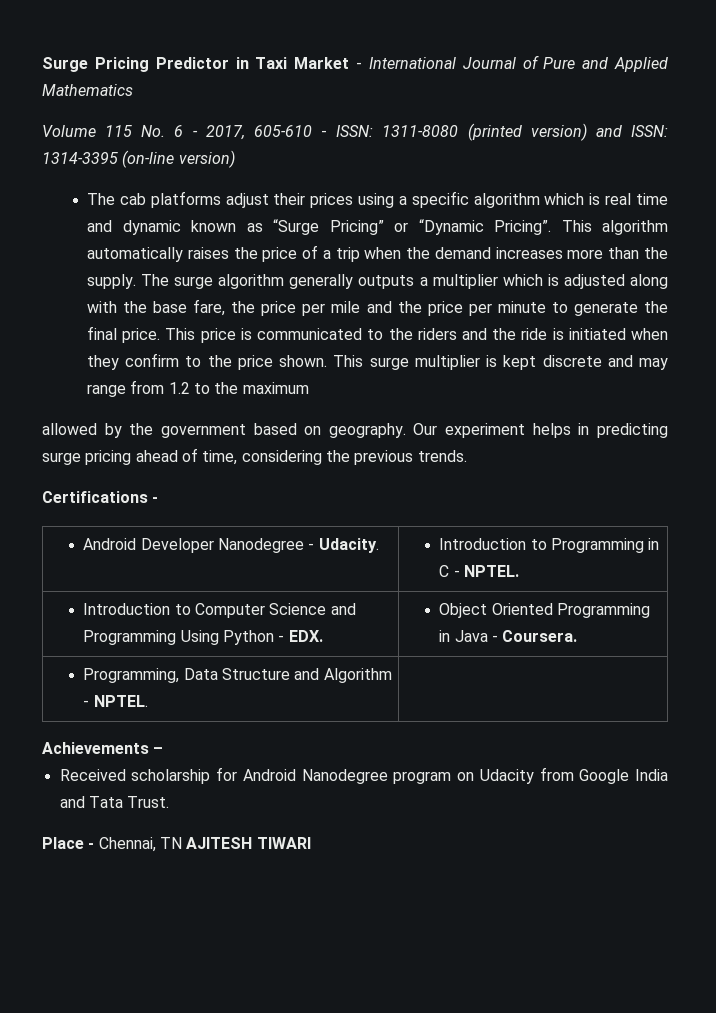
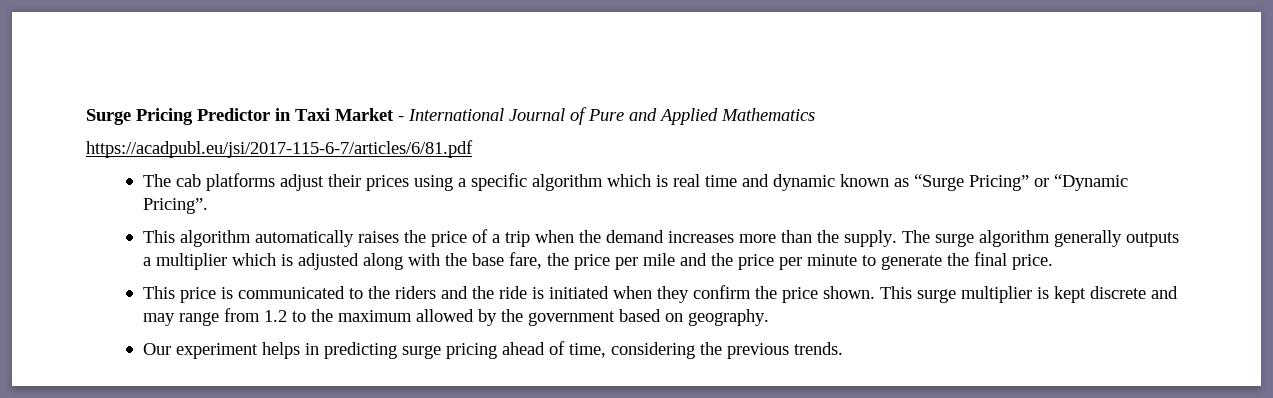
- Volume 115 No. 6 - 2017, 605-610 - ISSN: 1311-8080 (printed version) and ISSN: 1314-3395 (on-line version)
+ https://acadpubl.eu/jsi/2017-115-6-7/articles/6/81.pdf
- The cab platforms adjust their prices using a specific algorithm which is real time and dynamic known as “Surge Pricing” or “Dynamic Pricing”. This algorithm automatically raises the price of a trip when the demand increases more than the supply.
+ The cab platforms adjust their prices using a specific algorithm which is real time and dynamic known as “Surge Pricing” or “Dynamic Pricing”.
+ This algorithm automatically raises the price of a trip when the demand increases more than the supply.
- The surge algorithm generally outputs a multiplier which is adjusted along with the base fare, the price per mile and the price per minute to generate the final price. This price is communicated to the riders and the ride is initiated when they confirm to the price shown.
+ The surge algorithm generally outputs a multiplier which is adjusted along with the base fare, the price per mile and the price per minute to generate the final price.
+ This price is communicated to the riders and the ride is initiated when they confirm the price shown.
- This surge multiplier is kept discrete and may range from 1.2 to the maximum
- allowed by the government based on geography. Our experiment helps in predicting surge pricing ahead of time, considering the previous trends.
+ This surge multiplier is kept discrete and may range from 1.2 to the maximum allowed by the government based on geography.
+ Our experiment helps in predicting surge pricing ahead of time, considering the previous trends.
- Certifications -
- Android Developer Nanodegree - Udacity. | Introduction to Programming in C - NPTEL.
- Introduction to Computer Science and Programming Using Python - EDX. | Object Oriented Programming in Java - Coursera.
- Programming, Data Structure and Algorithm - NPTEL. |
- Achievements –
- Received scholarship for Android Nanodegree program on Udacity from Google India and Tata Trust.
- Place - Chennai, TN AJITESH TIWARI

